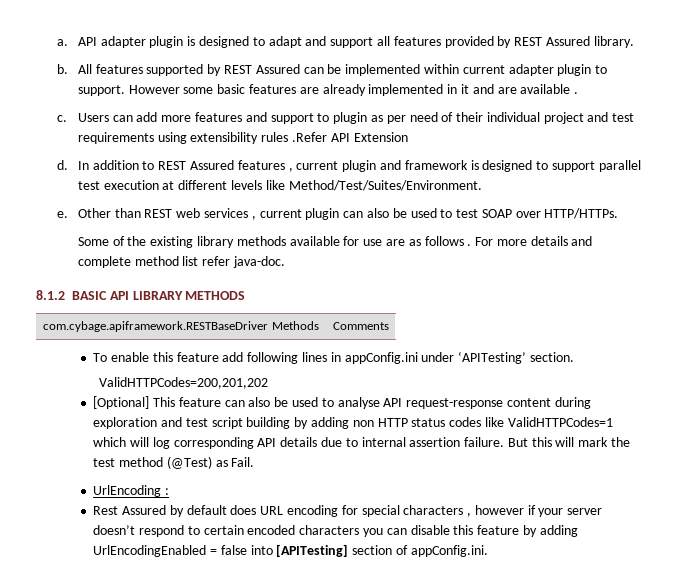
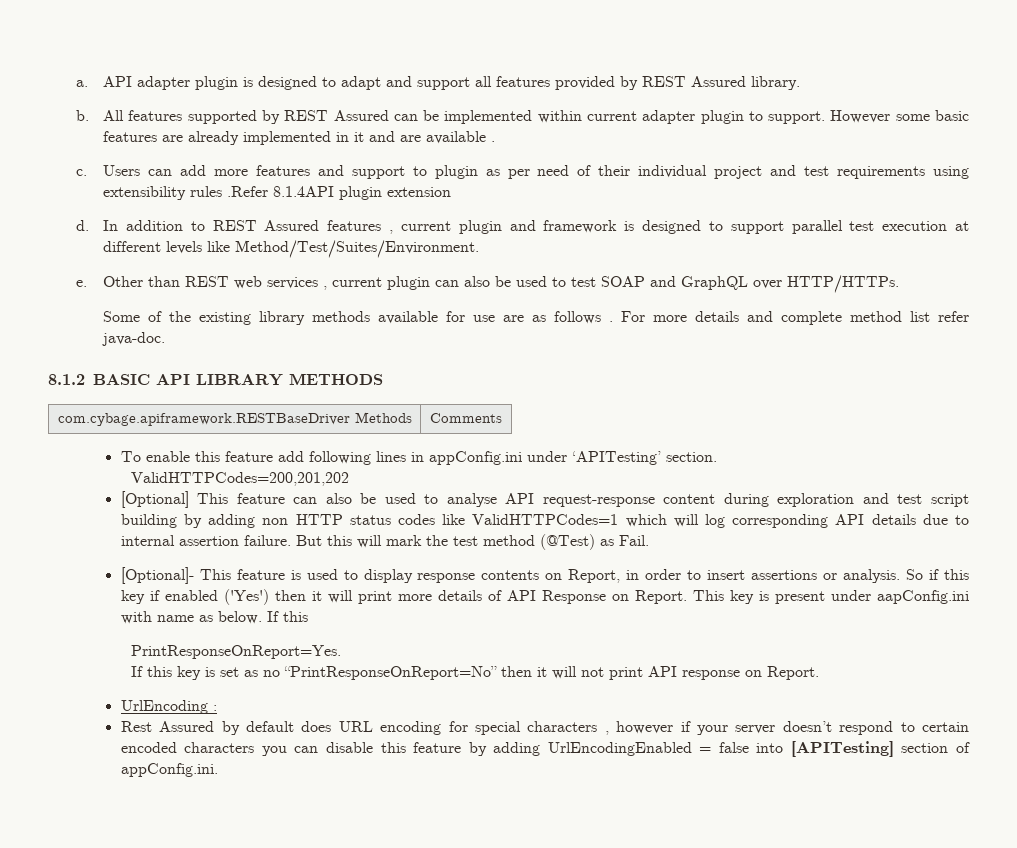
- Users can add more features and support to plugin as per need of their individual project and test requirements using extensibility rules .Refer API Extension
+ Users can add more features and support to plugin as per need of their individual project and test requirements using extensibility rules .Refer 8.1.4API plugin extension
- Other than REST web services , current plugin can also be used to test SOAP over HTTP/HTTPs.
+ Other than REST web services , current plugin can also be used to test SOAP and GraphQL over HTTP/HTTPs.
+ [Optional]- This feature is used to display response contents on Report, in order to insert assertions or analysis. So if this key if enabled ('Yes') then it will print more details of API Response on Report. This key is present under aapConfig.ini with name as below. If this
+ PrintResponseOnReport=Yes.
+ If this key is set as no “PrintResponseOnReport=No” then it will not print API response on Report.

